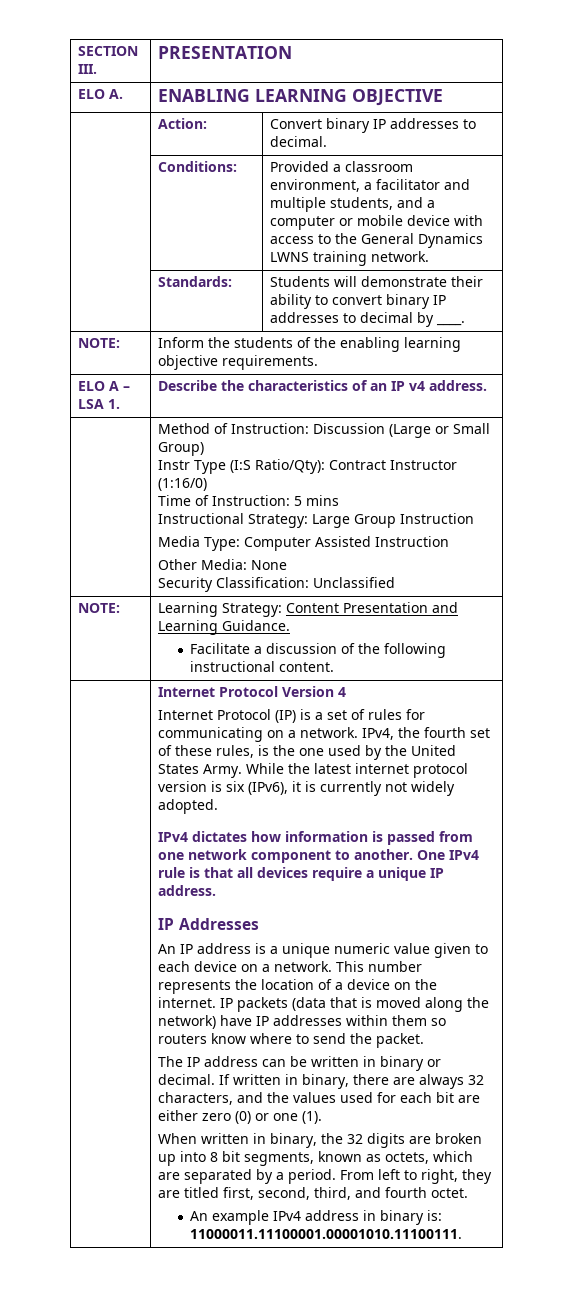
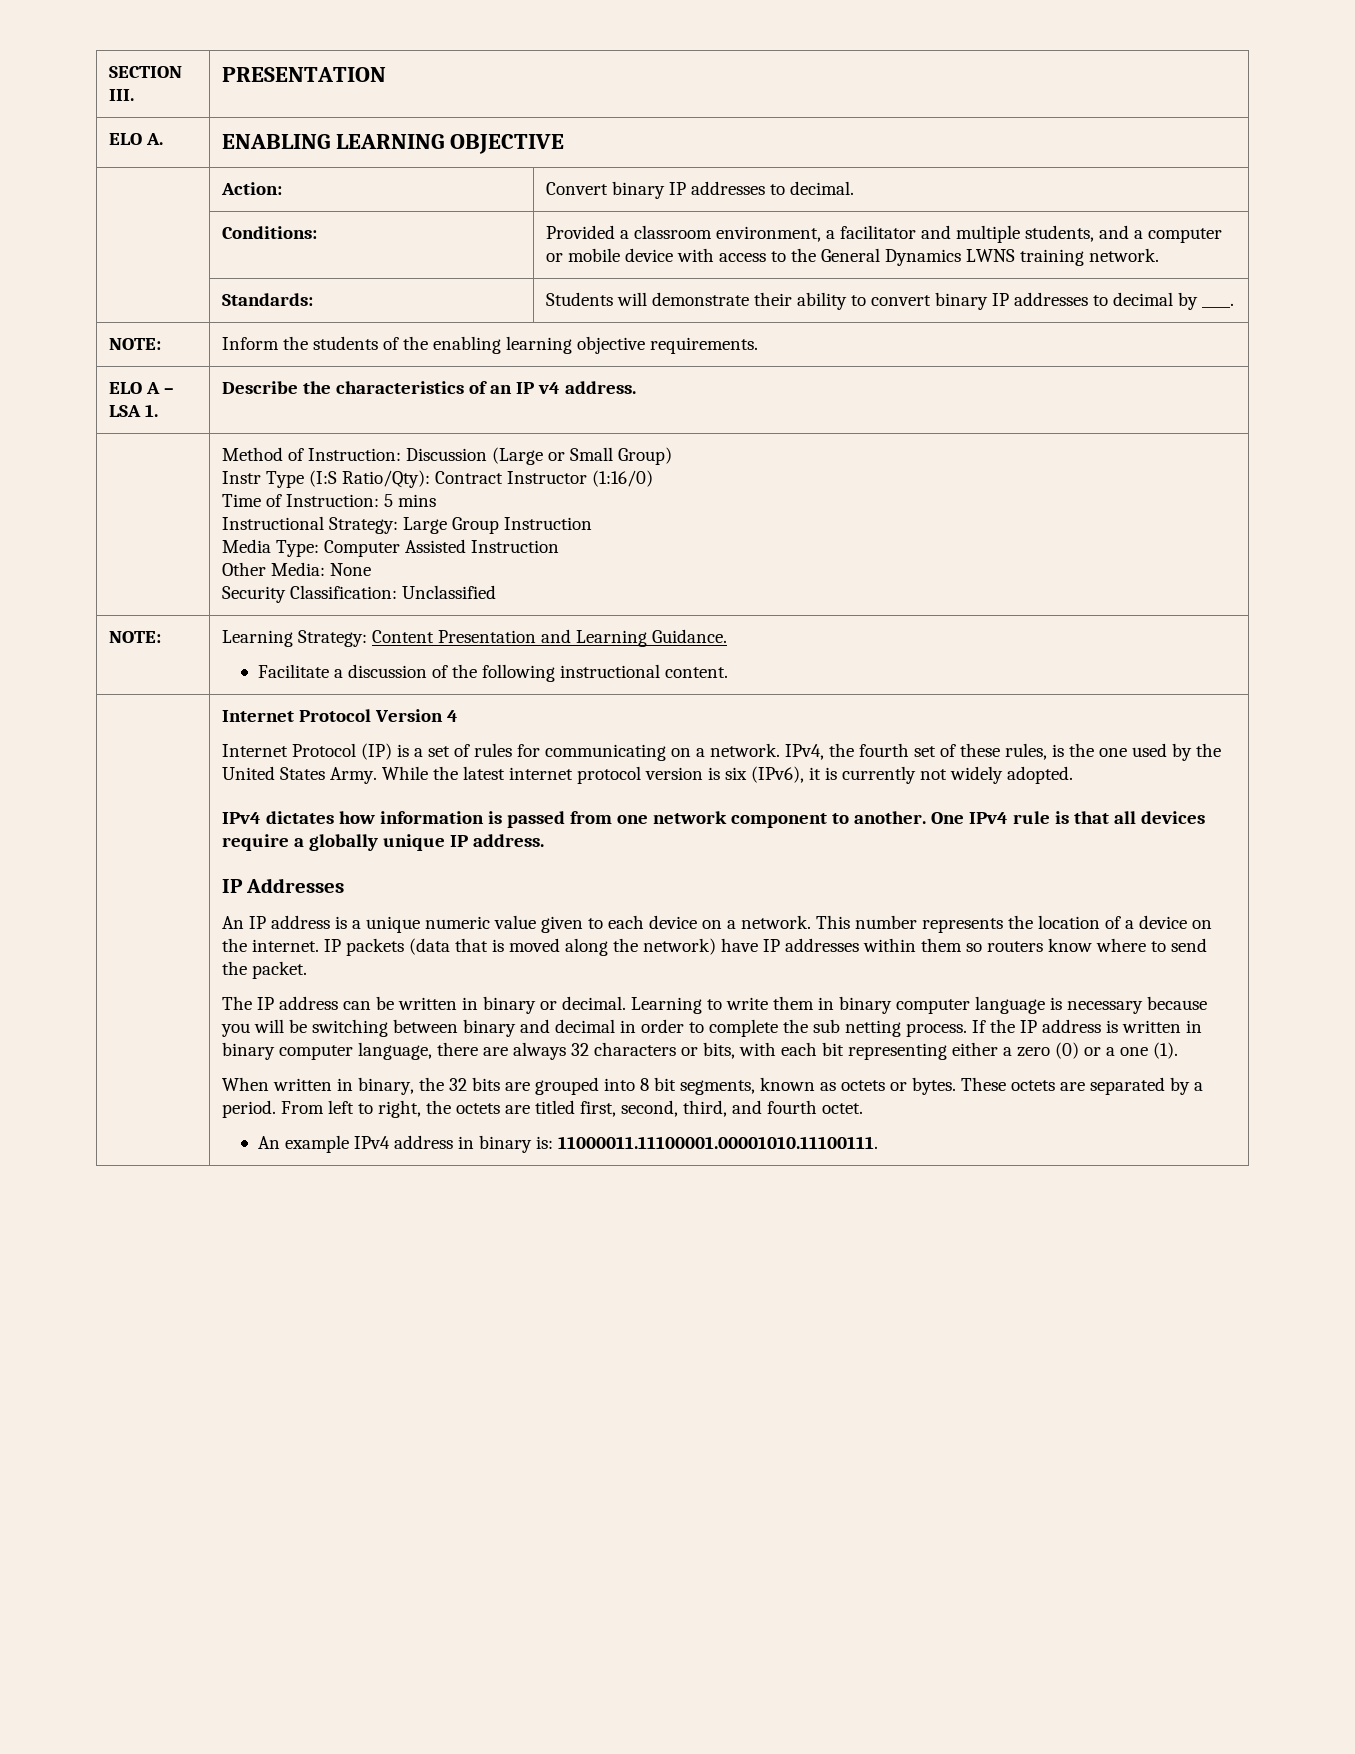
- One IPv4 rule is that all devices require a unique IP address.
+ One IPv4 rule is that all devices require a globally unique IP address.
- If written in binary, there are always 32 characters, and the values used for each bit are either zero (0) or one (1).
+ Learning to write them in binary computer language is necessary because you will be switching between binary and decimal in order to complete the sub netting process. If the IP address is written in binary computer language, there are always 32 characters or bits, with each bit representing either a zero (0) or a one (1).
- When written in binary, the 32 digits are broken up into 8 bit segments, known as octets, which are separated by a period.
+ When written in binary, the 32 bits are grouped into 8 bit segments, known as octets or bytes. These octets are separated by a period.
- From left to right, they are titled first, second, third, and fourth octet.
+ From left to right, the octets are titled first, second, third, and fourth octet.

